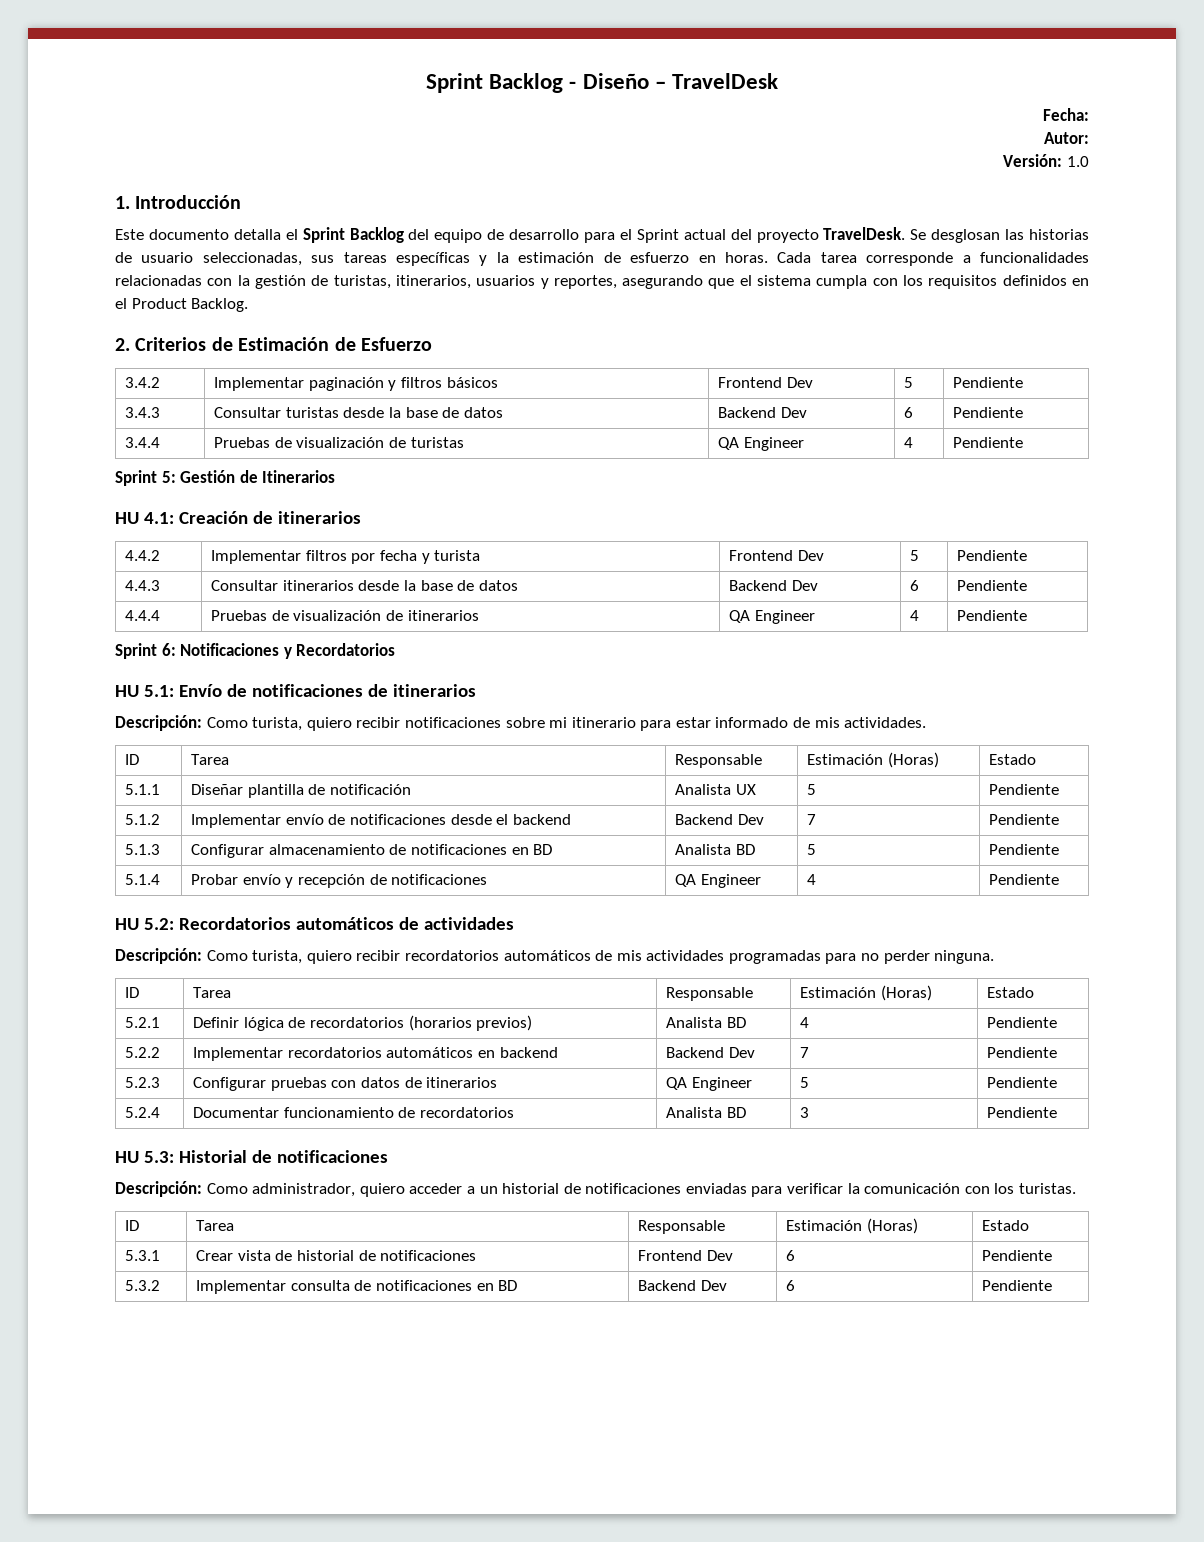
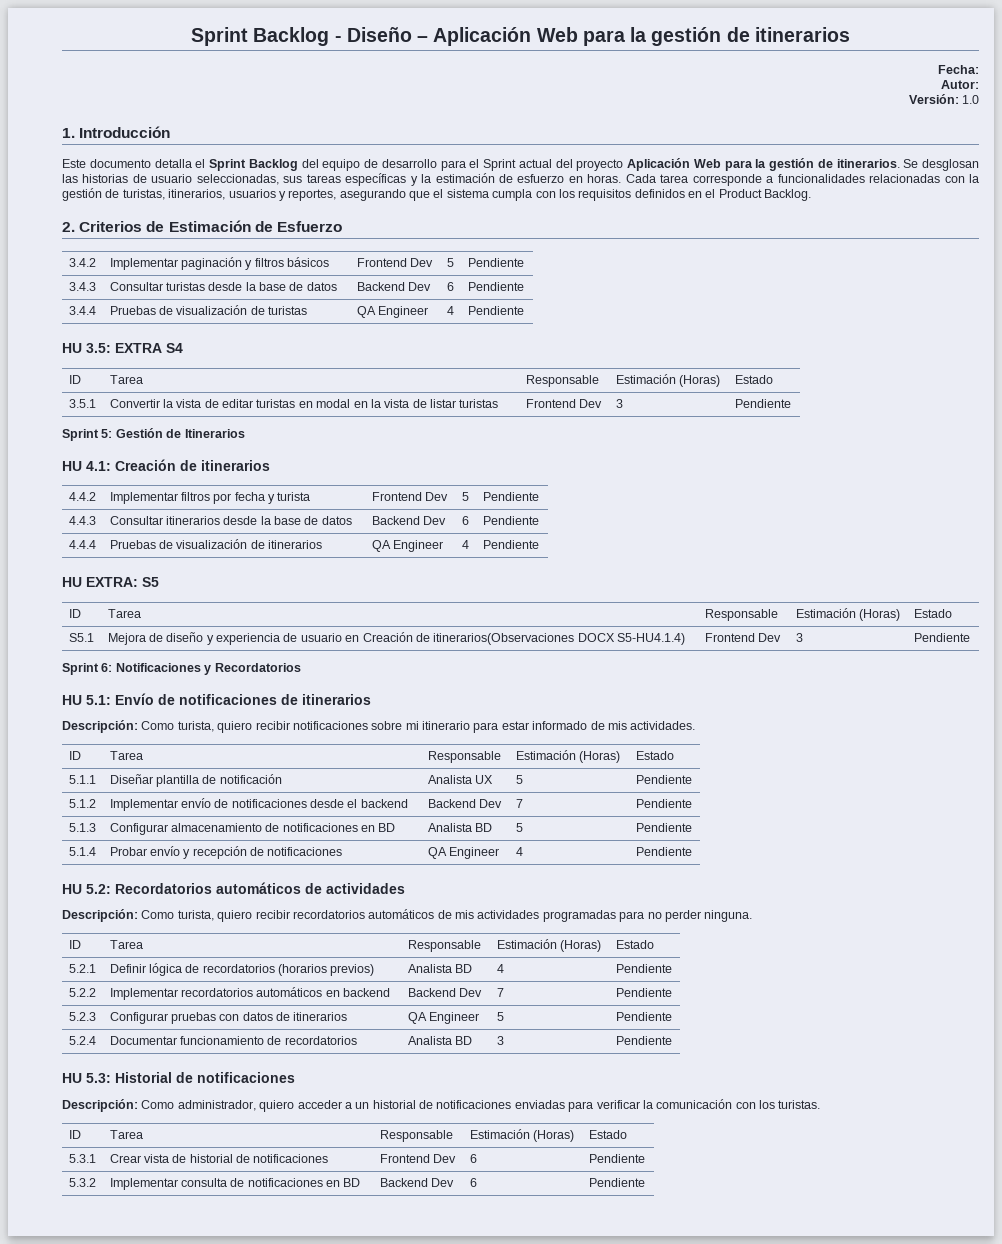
- Sprint Backlog - Diseño – TravelDesk
+ Sprint Backlog - Diseño – Aplicación Web para la gestión de itinerarios
- Este documento detalla el Sprint Backlog del equipo de desarrollo para el Sprint actual del proyecto TravelDesk.
+ Este documento detalla el Sprint Backlog del equipo de desarrollo para el Sprint actual del proyecto Aplicación Web para la gestión de itinerarios.
+ HU 3.5: EXTRA S4
+ ID | Tarea | Responsable | Estimación (Horas) | Estado
+ 3.5.1 | Convertir la vista de editar turistas en modal en la vista de listar turistas | Frontend Dev | 3 | Pendiente
+ HU EXTRA: S5
+ ID | Tarea | Responsable | Estimación (Horas) | Estado
+ S5.1 | Mejora de diseño y experiencia de usuario en Creación de itinerarios(Observaciones DOCX S5-HU4.1.4) | Frontend Dev | 3 | Pendiente

